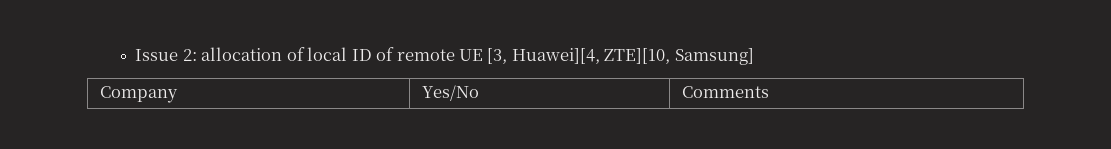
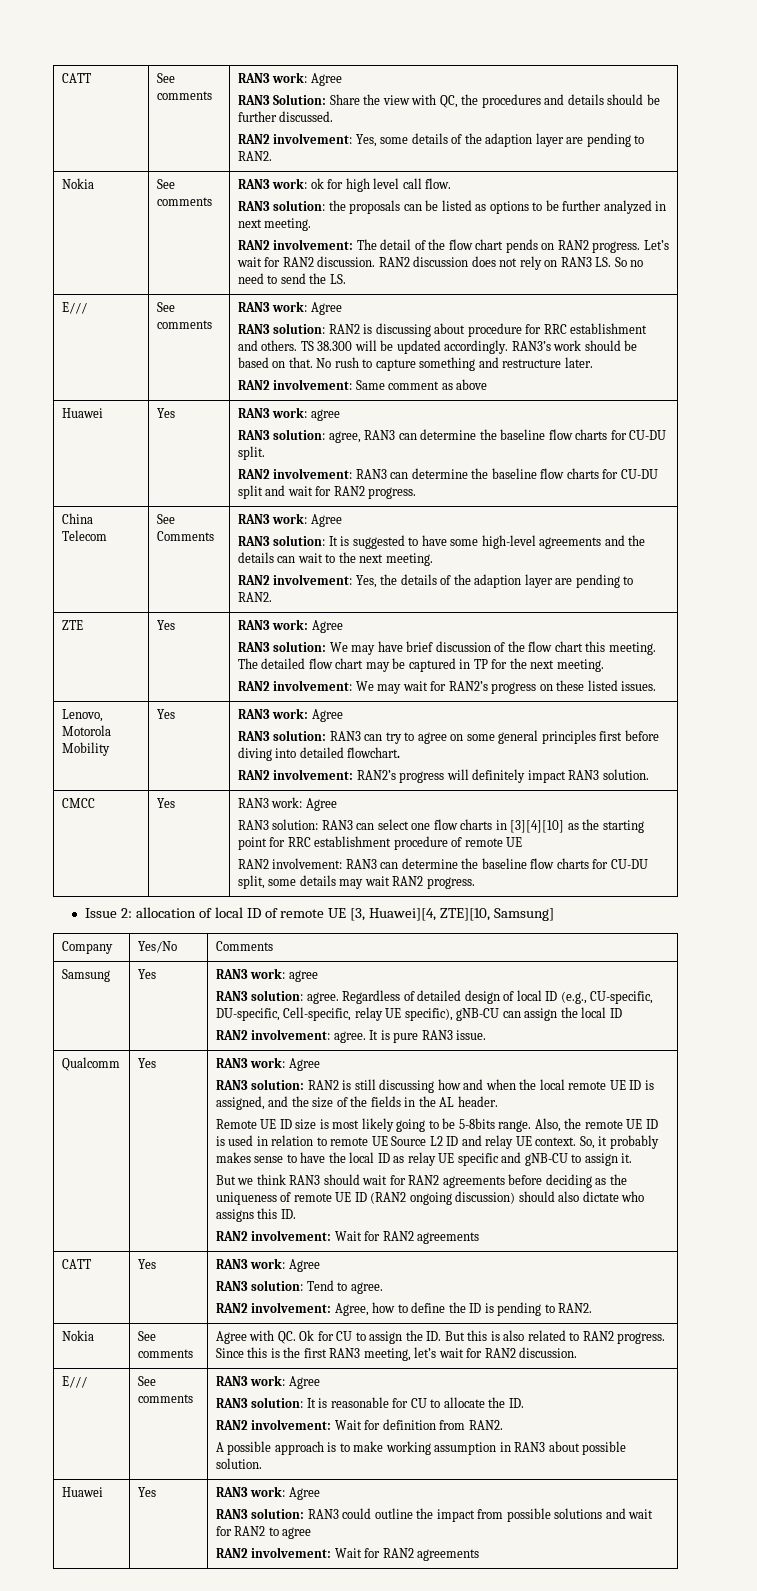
+ CATT | See comments | RAN3 work: Agree
+ RAN3 Solution: Share the view with QC, the procedures and details should be further discussed.
+ RAN2 involvement: Yes, some details of the adaption layer are pending to RAN2.
+ Nokia | See comments | RAN3 work: ok for high level call flow.
+ RAN3 solution: the proposals can be listed as options to be further analyzed in next meeting.
+ RAN2 involvement: The detail of the flow chart pends on RAN2 progress. Let’s wait for RAN2 discussion. RAN2 discussion does not rely on RAN3 LS. So no need to send the LS.
+ E/// | See comments | RAN3 work: Agree
+ RAN3 solution: RAN2 is discussing about procedure for RRC establishment and others. TS 38.300 will be updated accordingly. RAN3’s work should be based on that. No rush to capture something and restructure later.
+ RAN2 involvement: Same comment as above
+ Huawei | Yes | RAN3 work: agree
+ RAN3 solution: agree, RAN3 can determine the baseline flow charts for CU-DU split.
+ RAN2 involvement: RAN3 can determine the baseline flow charts for CU-DU split and wait for RAN2 progress.
+ China Telecom | See Comments | RAN3 work: Agree
+ RAN3 solution: It is suggested to have some high-level agreements and the details can wait to the next meeting.
+ RAN2 involvement: Yes, the details of the adaption layer are pending to RAN2.
+ ZTE | Yes | RAN3 work: Agree
+ RAN3 solution: We may have brief discussion of the flow chart this meeting. The detailed flow chart may be captured in TP for the next meeting.
+ RAN2 involvement: We may wait for RAN2’s progress on these listed issues.
+ Lenovo, Motorola Mobility | Yes | RAN3 work: Agree
+ RAN3 solution: RAN3 can try to agree on some general principles first before diving into detailed flowchart.
+ RAN2 involvement: RAN2’s progress will definitely impact RAN3 solution.
+ CMCC | Yes | RAN3 work: Agree
+ RAN3 solution: RAN3 can select one flow charts in [3][4][10] as the starting point for RRC establishment procedure of remote UE
+ RAN2 involvement: RAN3 can determine the baseline flow charts for CU-DU split, some details may wait RAN2 progress.
+ Samsung | Yes | RAN3 work: agree
+ RAN3 solution: agree. Regardless of detailed design of local ID (e.g., CU-specific, DU-specific, Cell-specific, relay UE specific), gNB-CU can assign the local ID
+ RAN2 involvement: agree. It is pure RAN3 issue.
+ Qualcomm | Yes | RAN3 work: Agree
+ RAN3 solution: RAN2 is still discussing how and when the local remote UE ID is assigned, and the size of the fields in the AL header.
+ Remote UE ID size is most likely going to be 5-8bits range. Also, the remote UE ID is used in relation to remote UE Source L2 ID and relay UE context. So, it probably makes sense to have the local ID as relay UE specific and gNB-CU to assign it.
+ But we think RAN3 should wait for RAN2 agreements before deciding as the uniqueness of remote UE ID (RAN2 ongoing discussion) should also dictate who assigns this ID.
+ RAN2 involvement: Wait for RAN2 agreements
+ CATT | Yes | RAN3 work: Agree
+ RAN3 solution: Tend to agree.
+ RAN2 involvement: Agree, how to define the ID is pending to RAN2.
+ Nokia | See comments | Agree with QC. Ok for CU to assign the ID. But this is also related to RAN2 progress. Since this is the first RAN3 meeting, let’s wait for RAN2 discussion.
+ E/// | See comments | RAN3 work: Agree
+ RAN3 solution: It is reasonable for CU to allocate the ID.
+ RAN2 involvement: Wait for definition from RAN2.
+ A possible approach is to make working assumption in RAN3 about possible solution.
+ Huawei | Yes | RAN3 work: Agree
+ RAN3 solution: RAN3 could outline the impact from possible solutions and wait for RAN2 to agree
+ RAN2 involvement: Wait for RAN2 agreements

